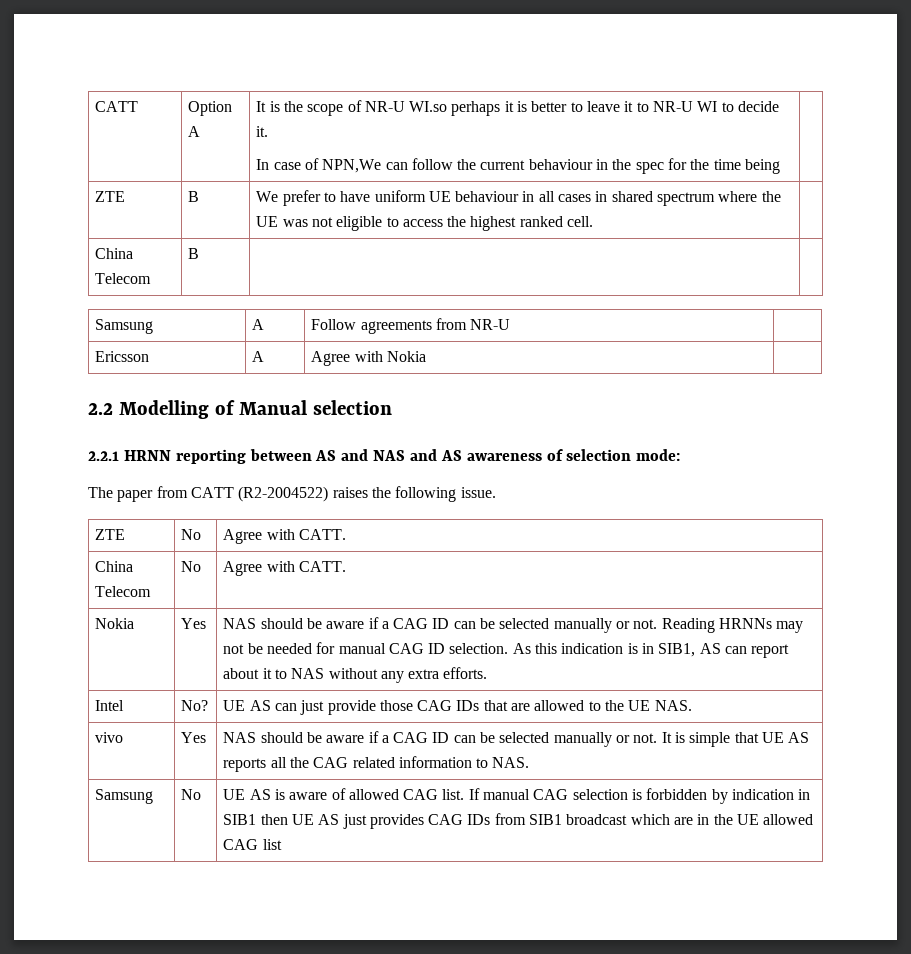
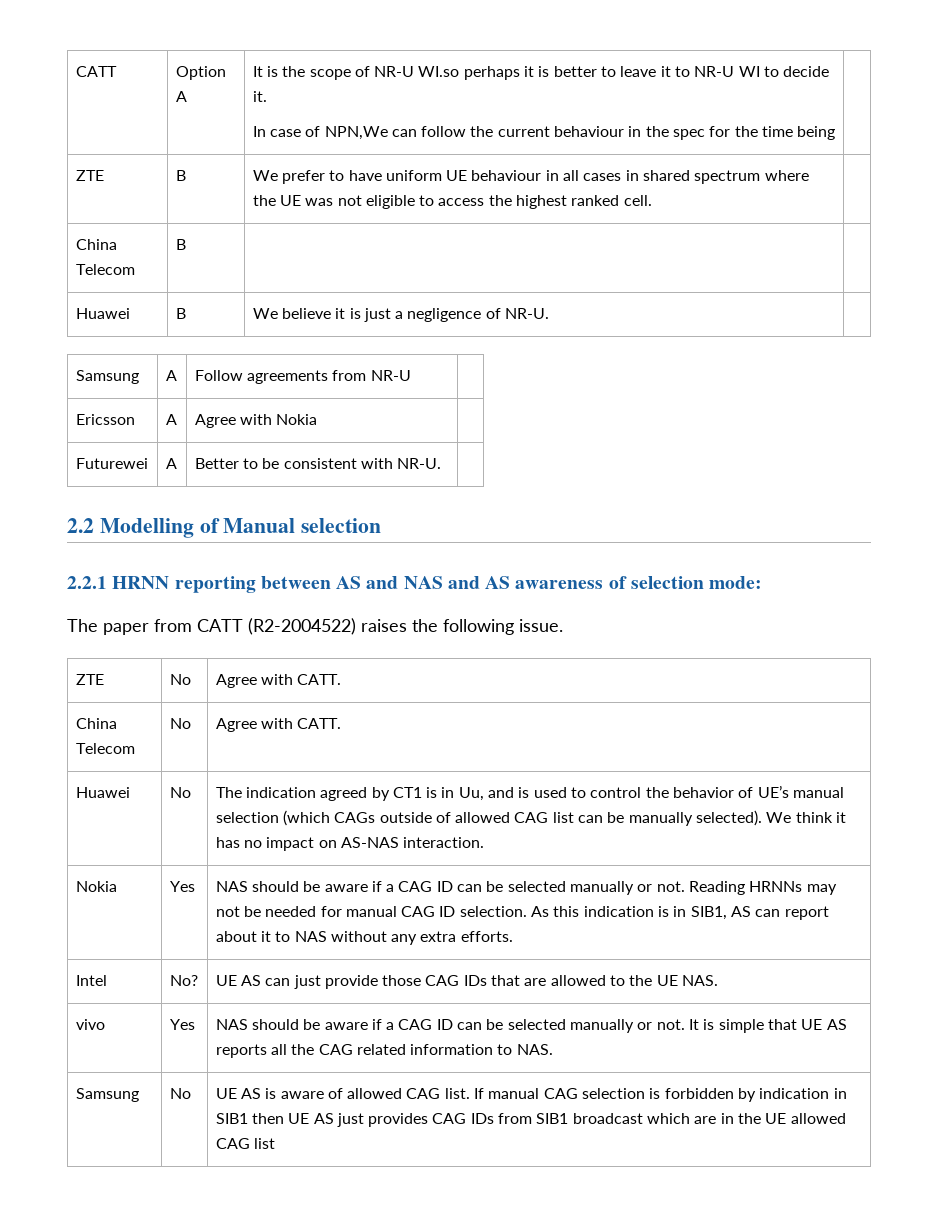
+ Huawei | B | We believe it is just a negligence of NR-U. |
+ Futurewei | A | Better to be consistent with NR-U. |
+ Huawei | No | The indication agreed by CT1 is in Uu, and is used to control the behavior of UE’s manual selection (which CAGs outside of allowed CAG list can be manually selected). We think it has no impact on AS-NAS interaction.

